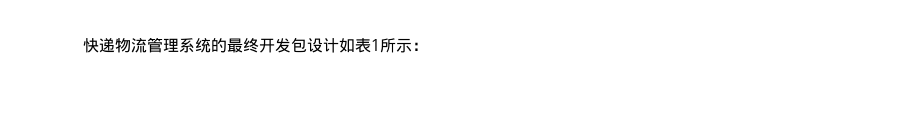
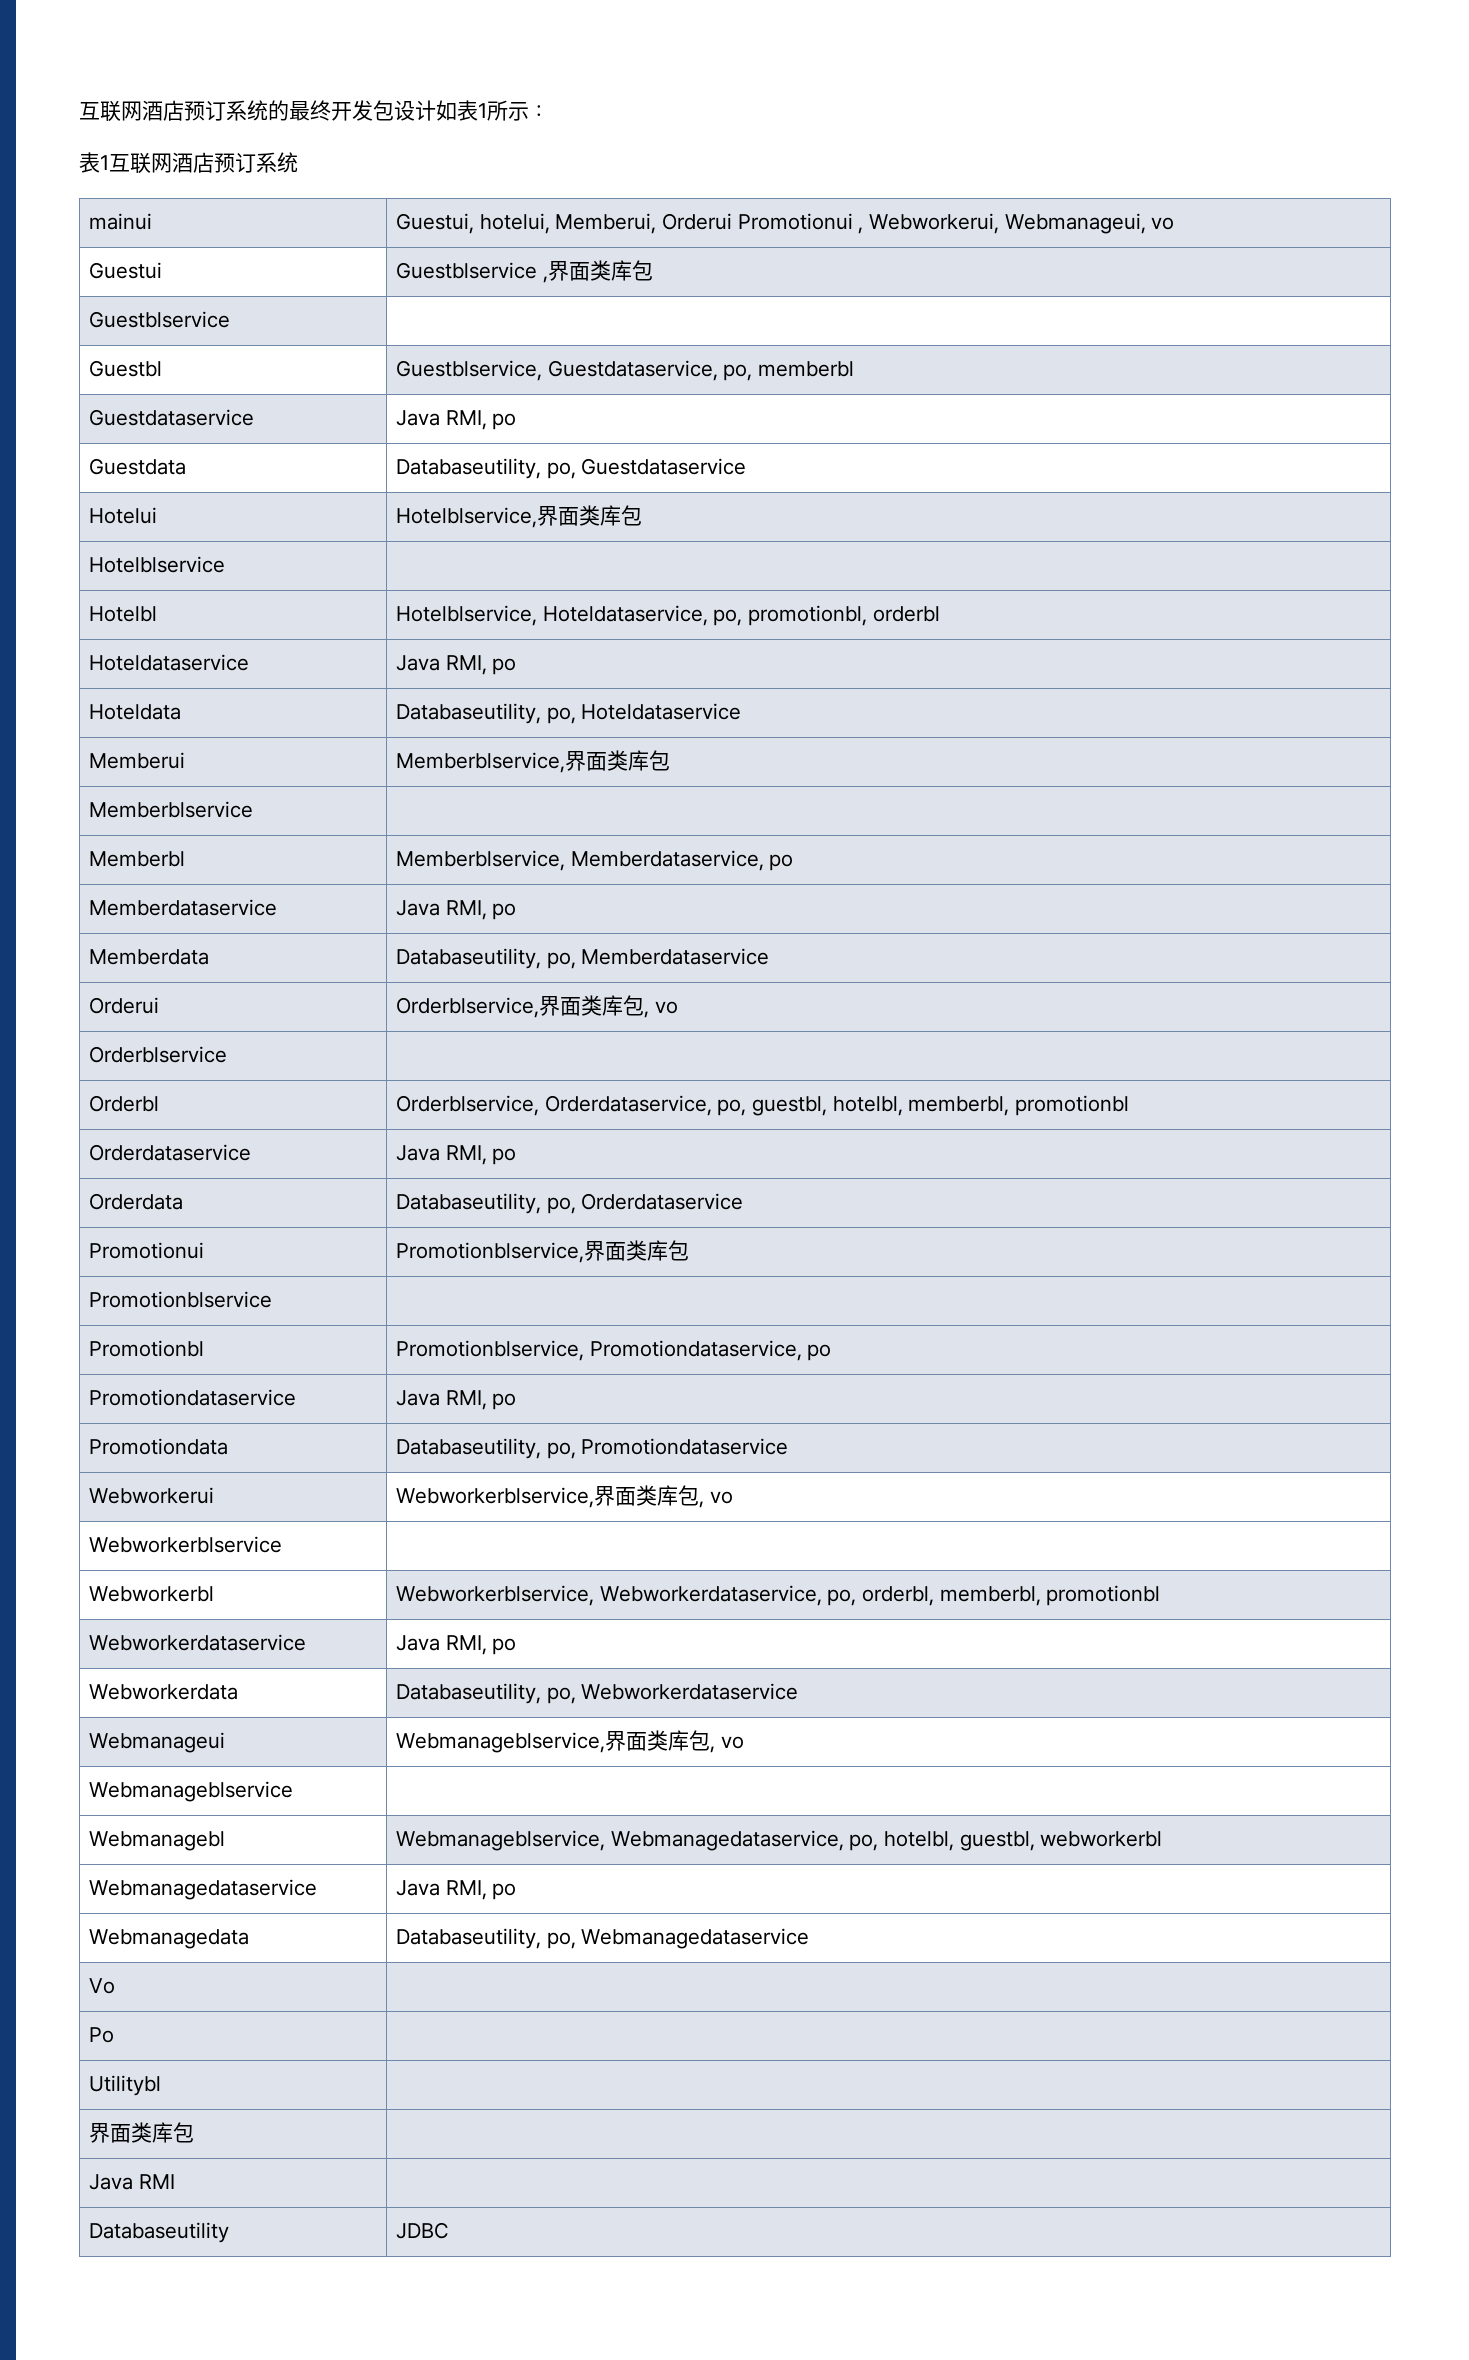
- 快递物流管理系统的最终开发包设计如表1所示：
+ 互联网酒店预订系统的最终开发包设计如表1所示：
+ 表1互联网酒店预订系统
+ mainui | Guestui, hotelui, Memberui, Orderui Promotionui , Webworkerui, Webmanageui, vo
+ Guestui | Guestblservice ,界面类库包
+ Guestblservice |
+ Guestbl | Guestblservice, Guestdataservice, po, memberbl
+ Guestdataservice | Java RMI, po
+ Guestdata | Databaseutility, po, Guestdataservice
+ Hotelui | Hotelblservice,界面类库包
+ Hotelblservice |
+ Hotelbl | Hotelblservice, Hoteldataservice, po, promotionbl, orderbl
+ Hoteldataservice | Java RMI, po
+ Hoteldata | Databaseutility, po, Hoteldataservice
+ Memberui | Memberblservice,界面类库包
+ Memberblservice |
+ Memberbl | Memberblservice, Memberdataservice, po
+ Memberdataservice | Java RMI, po
+ Memberdata | Databaseutility, po, Memberdataservice
+ Orderui | Orderblservice,界面类库包, vo
+ Orderblservice |
+ Orderbl | Orderblservice, Orderdataservice, po, guestbl, hotelbl, memberbl, promotionbl
+ Orderdataservice | Java RMI, po
+ Orderdata | Databaseutility, po, Orderdataservice
+ Promotionui | Promotionblservice,界面类库包
+ Promotionblservice |
+ Promotionbl | Promotionblservice, Promotiondataservice, po
+ Promotiondataservice | Java RMI, po
+ Promotiondata | Databaseutility, po, Promotiondataservice
+ Webworkerui | Webworkerblservice,界面类库包, vo
+ Webworkerblservice |
+ Webworkerbl | Webworkerblservice, Webworkerdataservice, po, orderbl, memberbl, promotionbl
+ Webworkerdataservice | Java RMI, po
+ Webworkerdata | Databaseutility, po, Webworkerdataservice
+ Webmanageui | Webmanageblservice,界面类库包, vo
+ Webmanageblservice |
+ Webmanagebl | Webmanageblservice, Webmanagedataservice, po, hotelbl, guestbl, webworkerbl
+ Webmanagedataservice | Java RMI, po
+ Webmanagedata | Databaseutility, po, Webmanagedataservice
+ Vo |
+ Po |
+ Utilitybl |
+ 界面类库包 |
+ Java RMI |
+ Databaseutility | JDBC

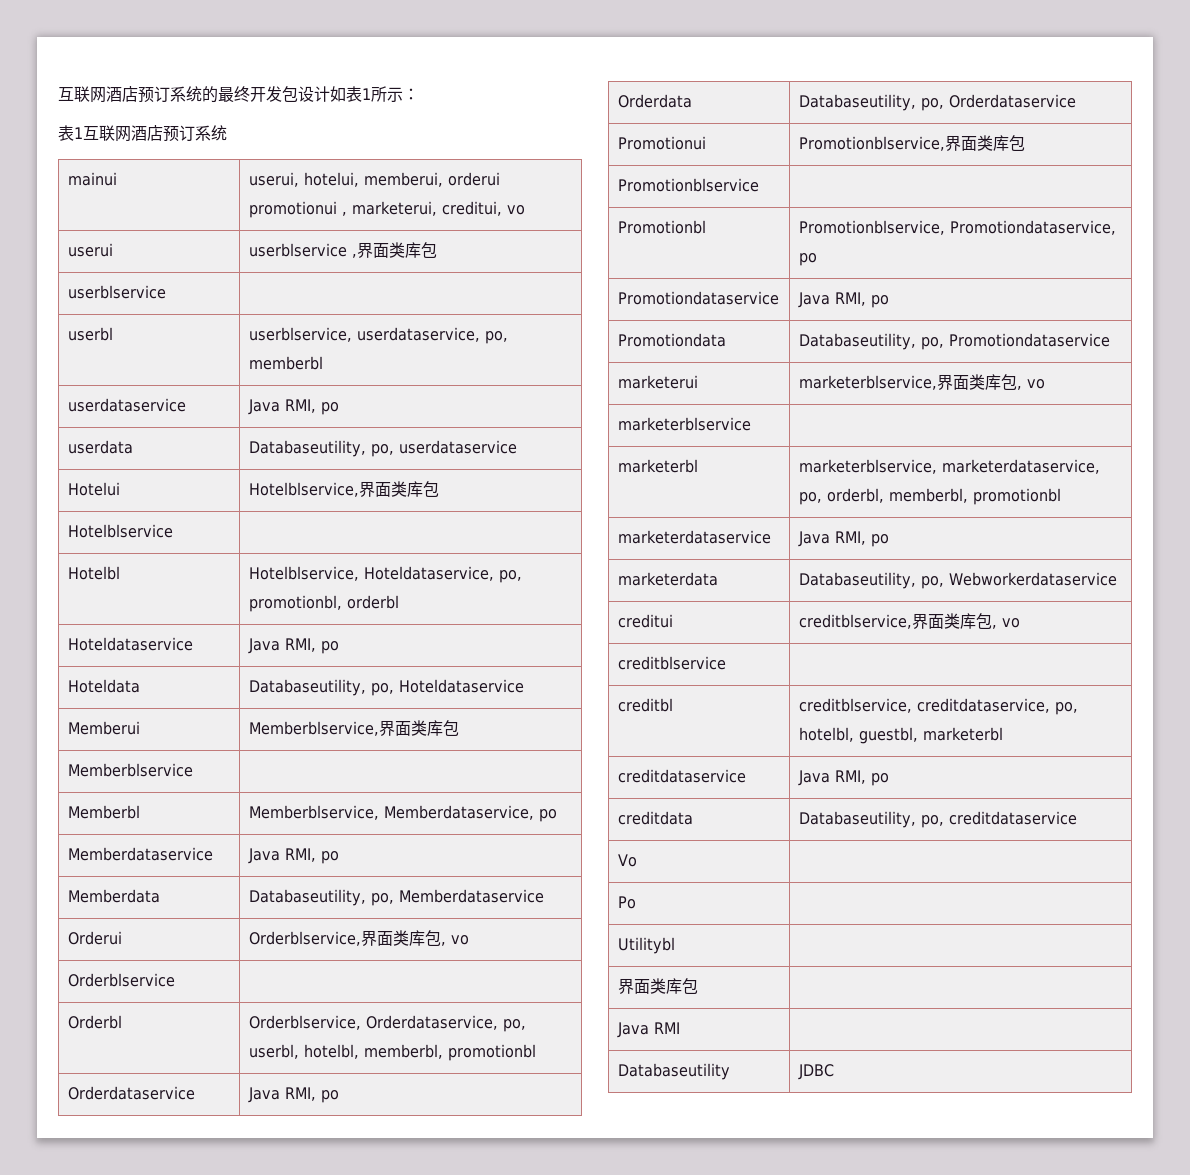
- mainui | Guestui, hotelui, Memberui, Orderui Promotionui , Webworkerui, Webmanageui, vo
- Guestui | Guestblservice ,界面类库包
+ mainui | userui, hotelui, memberui, orderui promotionui , marketerui, creditui, vo
+ userui | userblservice ,界面类库包
- Guestblservice |
- Guestbl | Guestblservice, Guestdataservice, po, memberbl
+ userblservice |
+ userbl | userblservice, userdataservice, po, memberbl
- Guestdataservice | Java RMI, po
- Guestdata | Databaseutility, po, Guestdataservice
+ userdataservice | Java RMI, po
+ userdata | Databaseutility, po, userdataservice
- Orderbl | Orderblservice, Orderdataservice, po, guestbl, hotelbl, memberbl, promotionbl
+ Orderbl | Orderblservice, Orderdataservice, po, userbl, hotelbl, memberbl, promotionbl
- Webworkerui | Webworkerblservice,界面类库包, vo
- Webworkerblservice |
- Webworkerbl | Webworkerblservice, Webworkerdataservice, po, orderbl, memberbl, promotionbl
+ marketerui | marketerblservice,界面类库包, vo
+ marketerblservice |
+ marketerbl | marketerblservice, marketerdataservice, po, orderbl, memberbl, promotionbl
- Webworkerdataservice | Java RMI, po
- Webworkerdata | Databaseutility, po, Webworkerdataservice
+ marketerdataservice | Java RMI, po
+ marketerdata | Databaseutility, po, Webworkerdataservice
- Webmanageui | Webmanageblservice,界面类库包, vo
- Webmanageblservice |
- Webmanagebl | Webmanageblservice, Webmanagedataservice, po, hotelbl, guestbl, webworkerbl
- Webmanagedataservice | Java RMI, po
- Webmanagedata | Databaseutility, po, Webmanagedataservice
+ creditui | creditblservice,界面类库包, vo
+ creditblservice |
+ creditbl | creditblservice, creditdataservice, po, hotelbl, guestbl, marketerbl
+ creditdataservice | Java RMI, po
+ creditdata | Databaseutility, po, creditdataservice

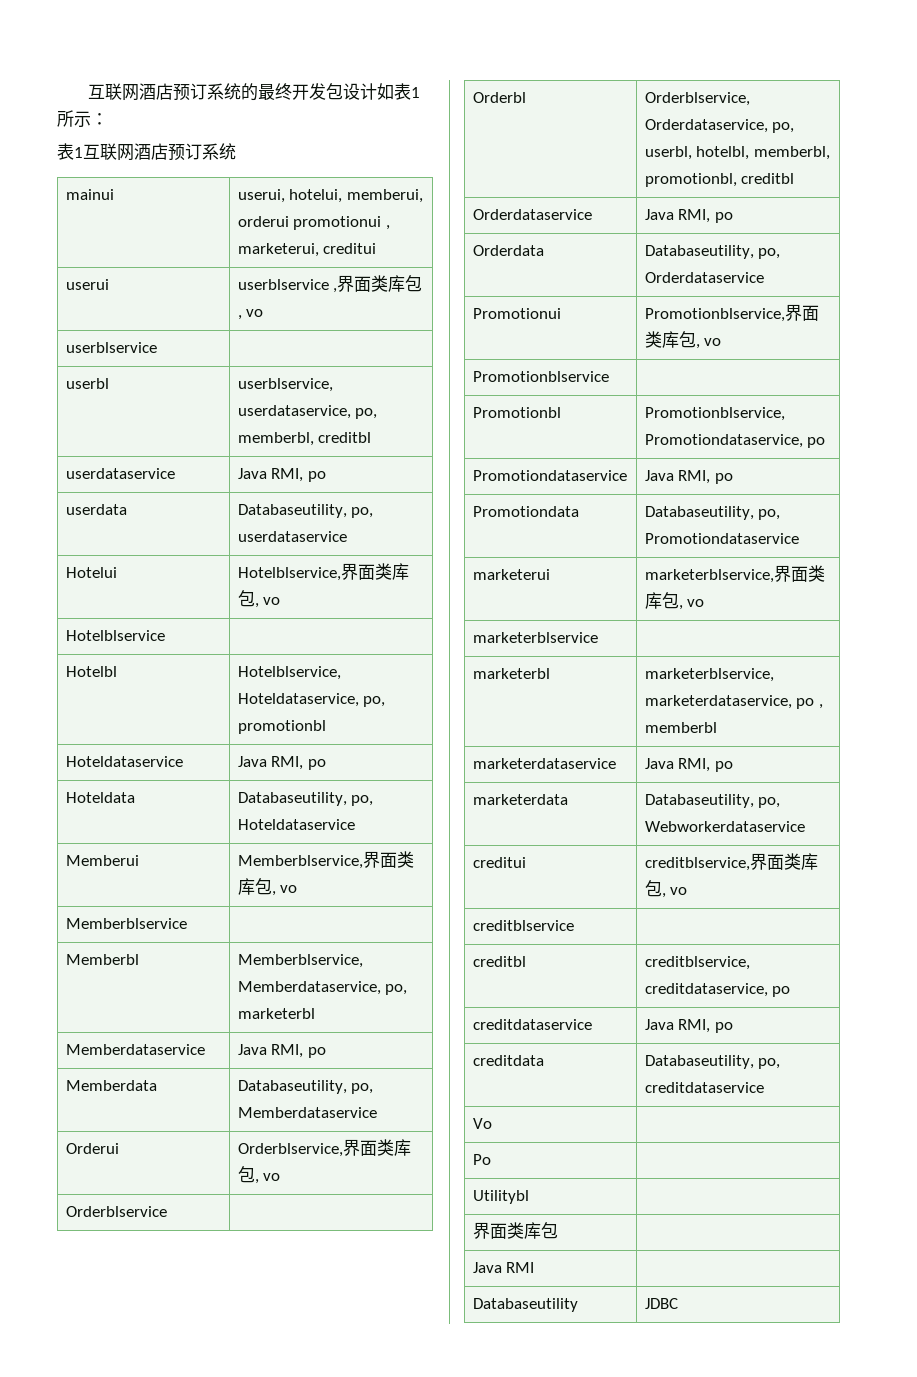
- mainui | userui, hotelui, memberui, orderui promotionui , marketerui, creditui, vo
+ mainui | userui, hotelui, memberui, orderui promotionui , marketerui, creditui
- userui | userblservice ,界面类库包
+ userui | userblservice ,界面类库包, vo
- userbl | userblservice, userdataservice, po, memberbl
+ userbl | userblservice, userdataservice, po, memberbl, creditbl
- Hotelui | Hotelblservice,界面类库包
+ Hotelui | Hotelblservice,界面类库包, vo
- Hotelbl | Hotelblservice, Hoteldataservice, po, promotionbl, orderbl
+ Hotelbl | Hotelblservice, Hoteldataservice, po, promotionbl
- Memberui | Memberblservice,界面类库包
+ Memberui | Memberblservice,界面类库包, vo
- Memberbl | Memberblservice, Memberdataservice, po
+ Memberbl | Memberblservice, Memberdataservice, po, marketerbl
- Orderbl | Orderblservice, Orderdataservice, po, userbl, hotelbl, memberbl, promotionbl
+ Orderbl | Orderblservice, Orderdataservice, po, userbl, hotelbl, memberbl, promotionbl, creditbl
- Promotionui | Promotionblservice,界面类库包
+ Promotionui | Promotionblservice,界面类库包, vo
- marketerbl | marketerblservice, marketerdataservice, po, orderbl, memberbl, promotionbl
+ marketerbl | marketerblservice, marketerdataservice, po , memberbl
- creditbl | creditblservice, creditdataservice, po, hotelbl, guestbl, marketerbl
+ creditbl | creditblservice, creditdataservice, po

